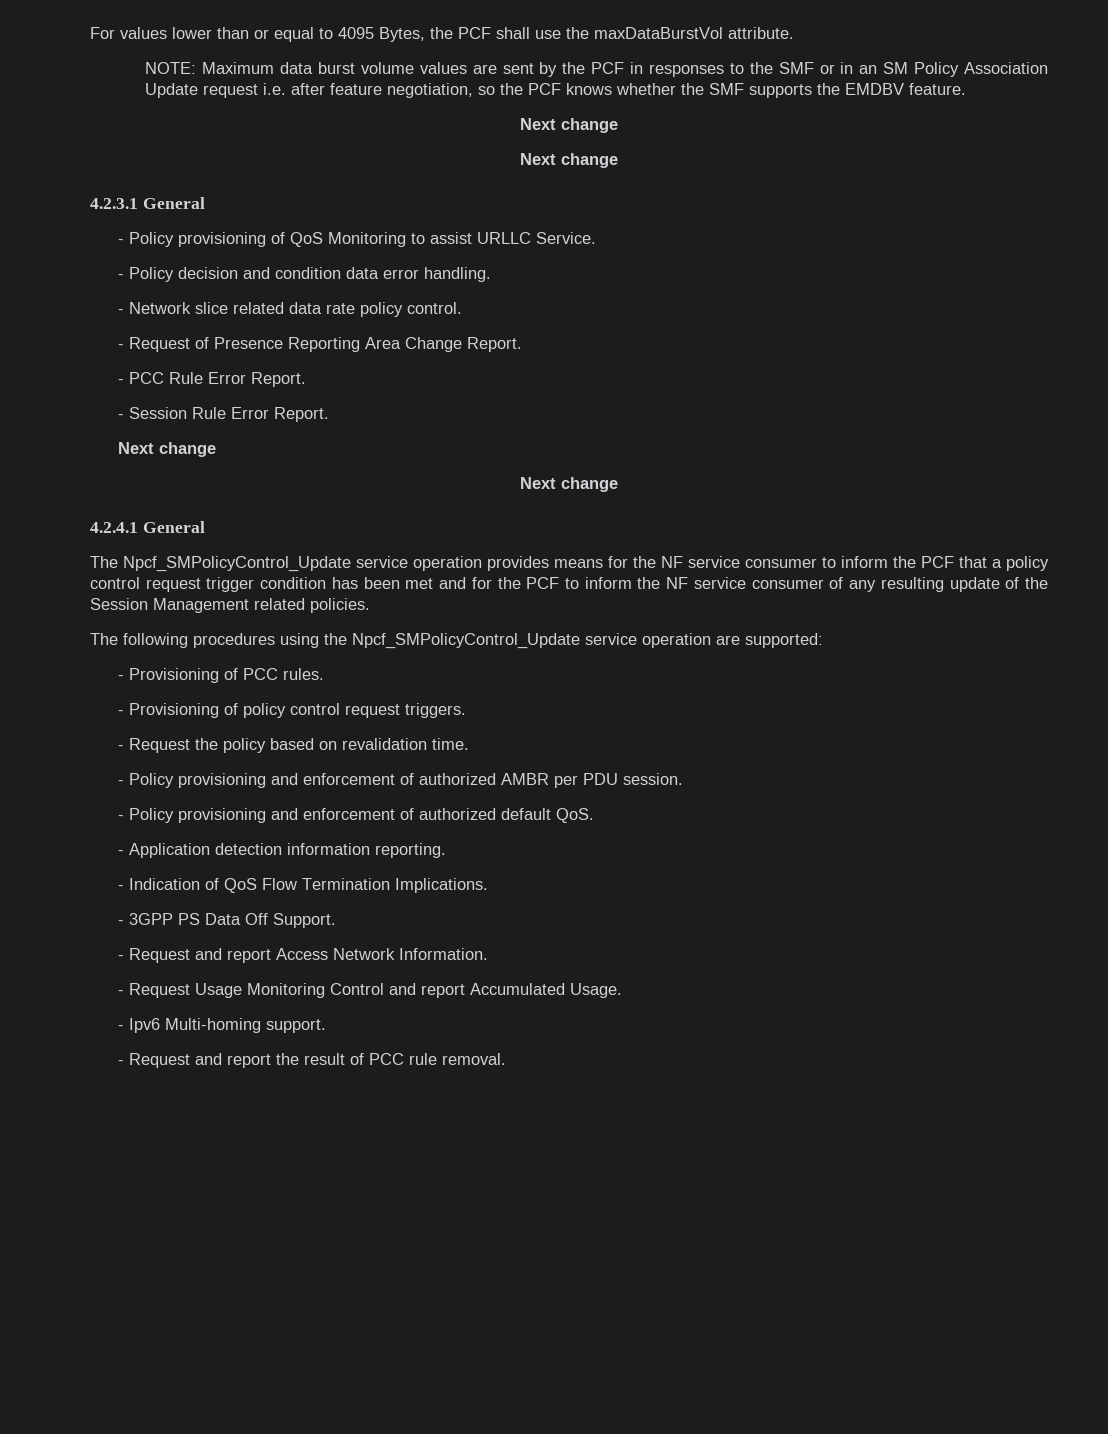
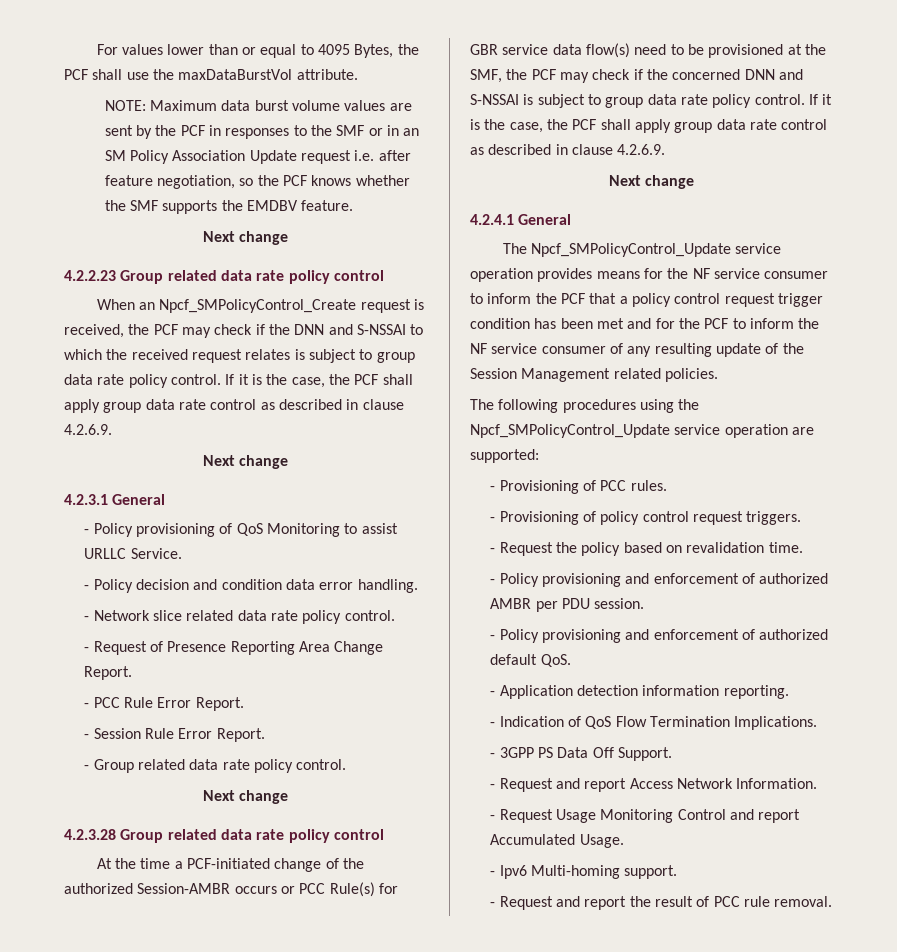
+ 4.2.2.23 Group related data rate policy control
+ When an Npcf_SMPolicyControl_Create request is received, the PCF may check if the DNN and S-NSSAI to which the received request relates is subject to group data rate policy control. If it is the case, the PCF shall apply group data rate control as described in clause 4.2.6.9.
  - Session Rule Error Report.
+ - Group related data rate policy control.
  Next change
+ 4.2.3.28 Group related data rate policy control
+ At the time a PCF-initiated change of the authorized Session-AMBR occurs or PCC Rule(s) for GBR service data flow(s) need to be provisioned at the SMF, the PCF may check if the concerned DNN and S-NSSAI is subject to group data rate policy control. If it is the case, the PCF shall apply group data rate control as described in clause 4.2.6.9.

